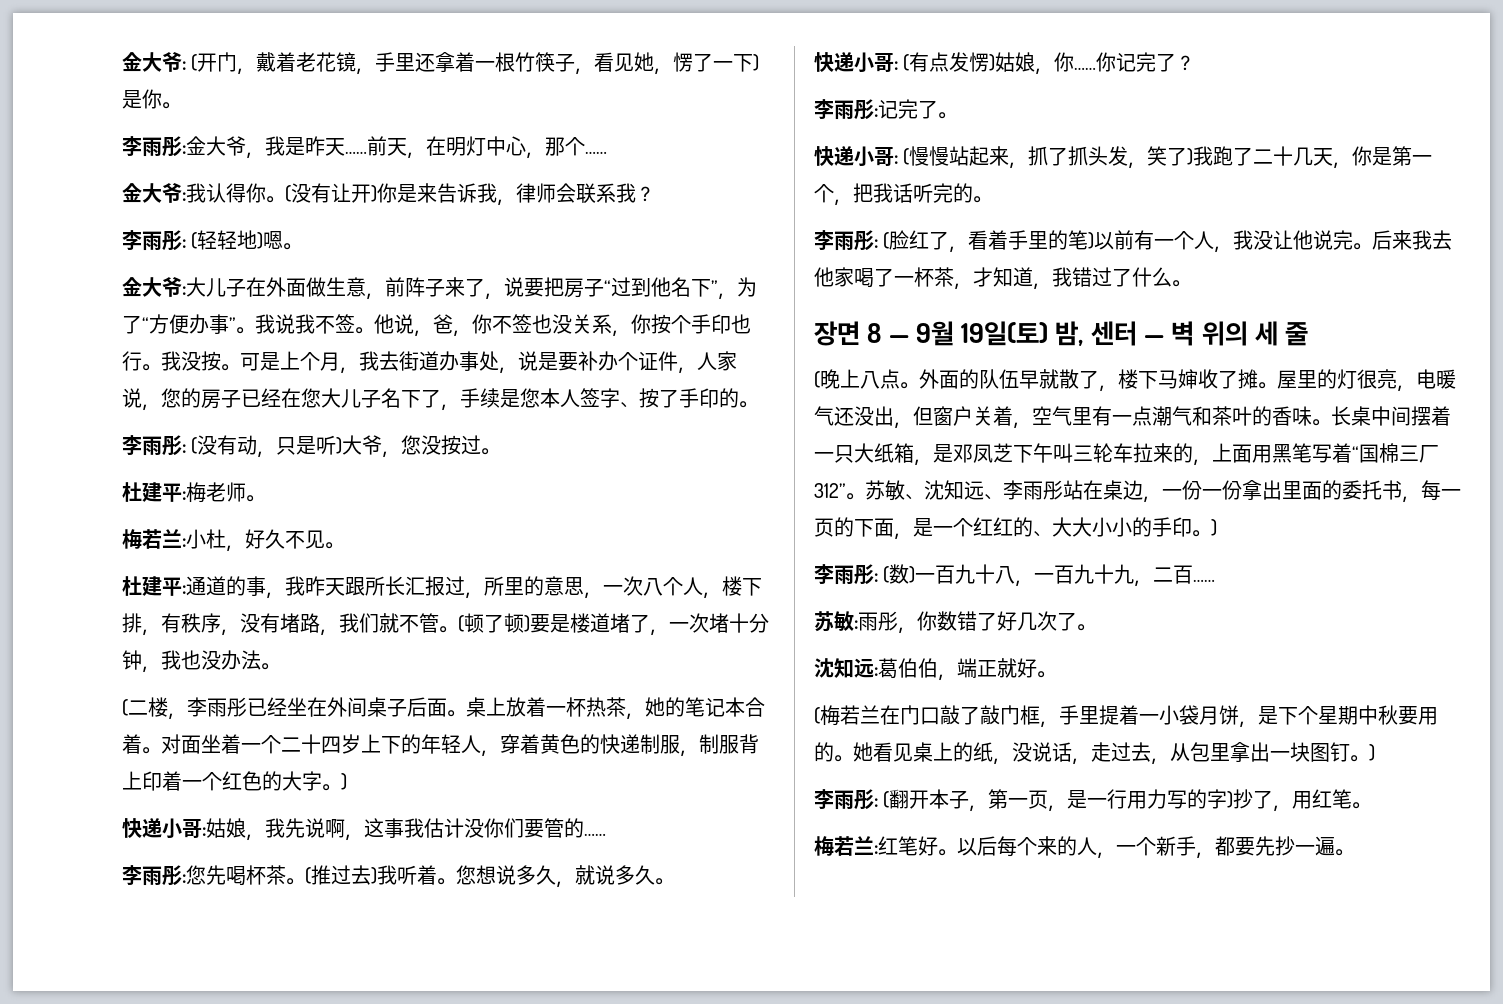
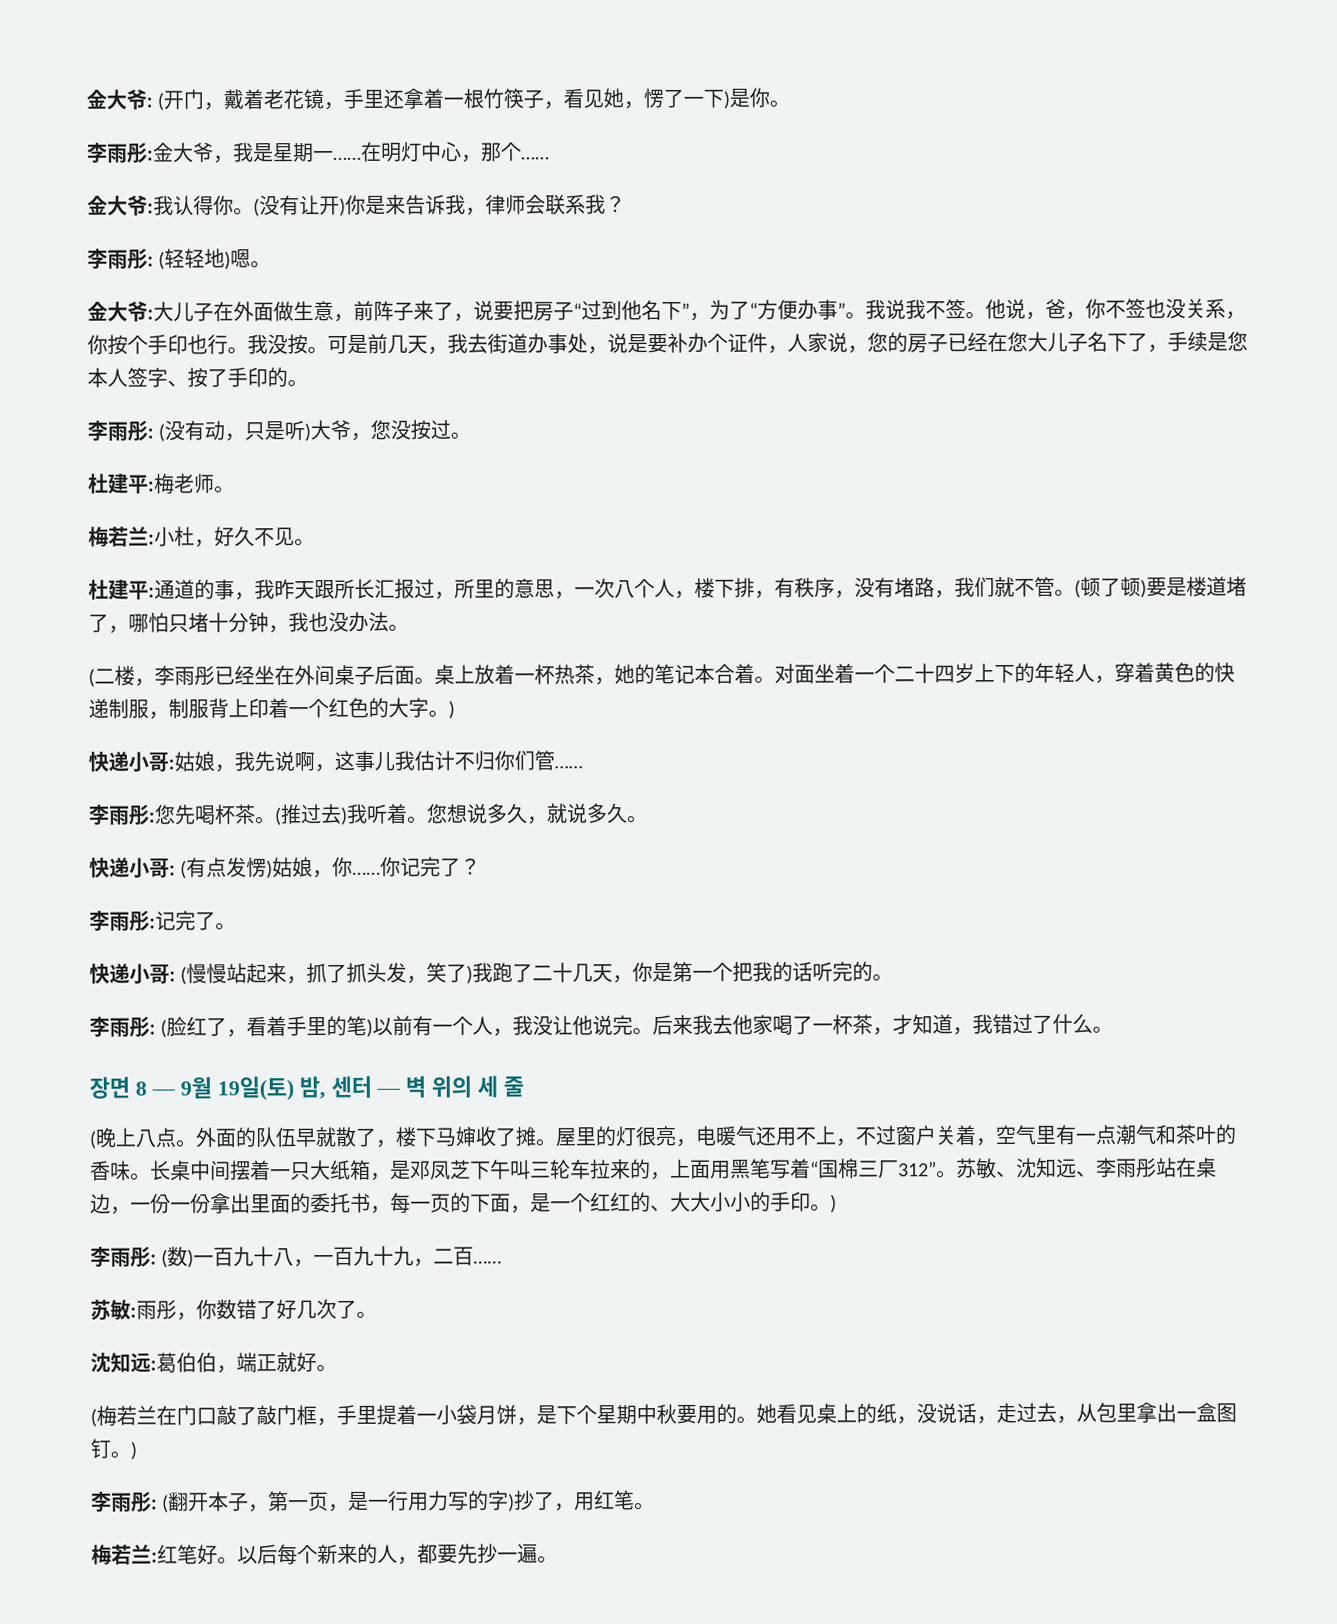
- 李雨彤:金大爷，我是昨天……前天，在明灯中心，那个……
+ 李雨彤:金大爷，我是星期一……在明灯中心，那个……
- 可是上个月，我去街道办事处，说是要补办个证件，人家说，您的房子已经在您大儿子名下了，手续是您本人签字、按了手印的。
+ 可是前几天，我去街道办事处，说是要补办个证件，人家说，您的房子已经在您大儿子名下了，手续是您本人签字、按了手印的。
- (顿了顿)要是楼道堵了，一次堵十分钟，我也没办法。
+ (顿了顿)要是楼道堵了，哪怕只堵十分钟，我也没办法。
- 快递小哥:姑娘，我先说啊，这事我估计没你们要管的……
+ 快递小哥:姑娘，我先说啊，这事儿我估计不归你们管……
- 快递小哥: (慢慢站起来，抓了抓头发，笑了)我跑了二十几天，你是第一个，把我话听完的。
+ 快递小哥: (慢慢站起来，抓了抓头发，笑了)我跑了二十几天，你是第一个把我的话听完的。
- 屋里的灯很亮，电暖气还没出，但窗户关着，空气里有一点潮气和茶叶的香味。
+ 屋里的灯很亮，电暖气还用不上，不过窗户关着，空气里有一点潮气和茶叶的香味。
- 她看见桌上的纸，没说话，走过去，从包里拿出一块图钉。)
+ 她看见桌上的纸，没说话，走过去，从包里拿出一盒图钉。)
- 以后每个来的人，一个新手，都要先抄一遍。
+ 以后每个新来的人，都要先抄一遍。

